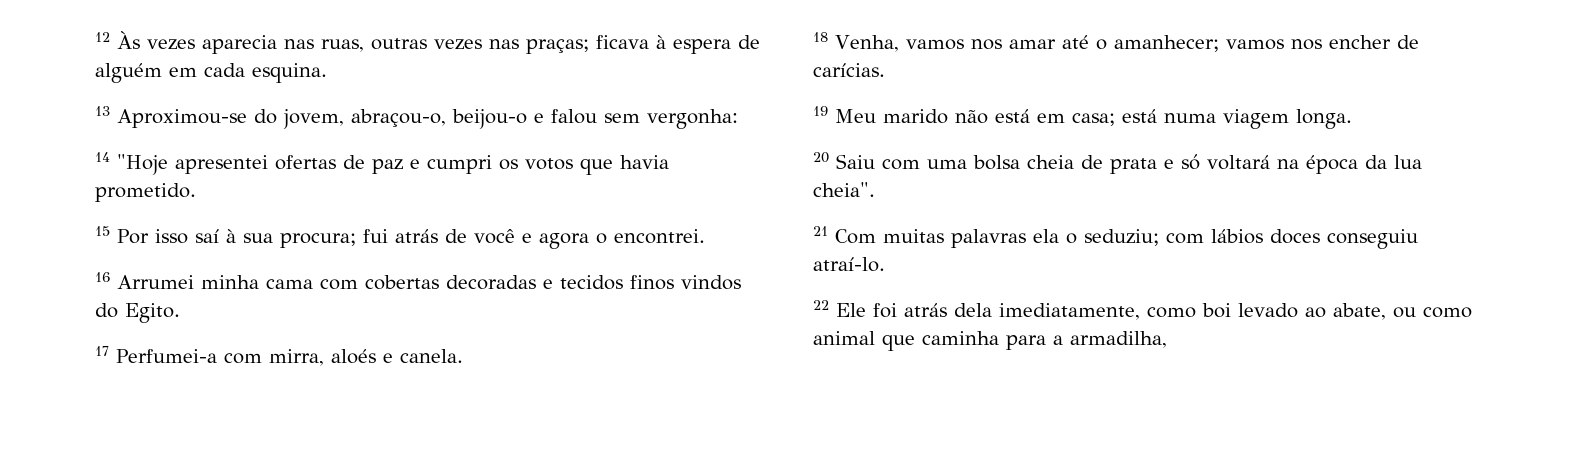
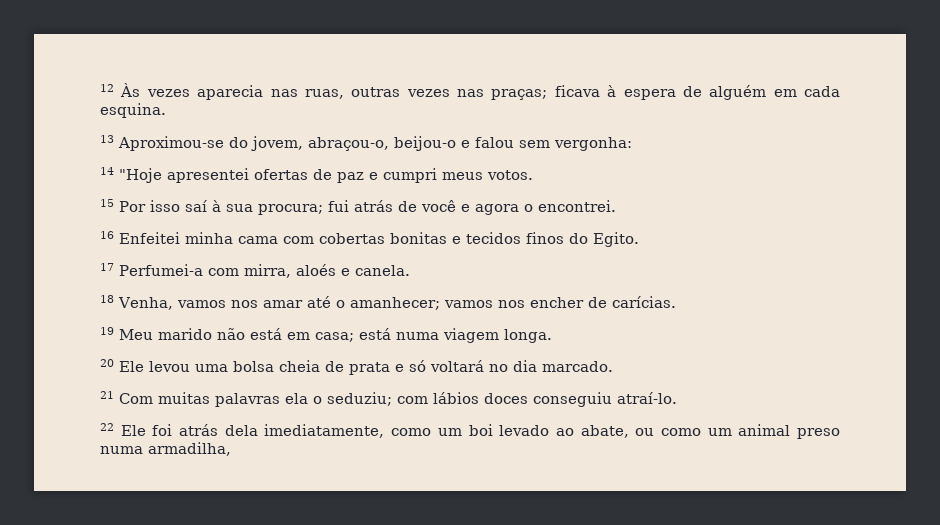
- 14 "Hoje apresentei ofertas de paz e cumpri os votos que havia prometido.
+ 14 "Hoje apresentei ofertas de paz e cumpri meus votos.
- 16 Arrumei minha cama com cobertas decoradas e tecidos finos vindos do Egito.
+ 16 Enfeitei minha cama com cobertas bonitas e tecidos finos do Egito.
- 20 Saiu com uma bolsa cheia de prata e só voltará na época da lua cheia".
+ 20 Ele levou uma bolsa cheia de prata e só voltará no dia marcado.
- 22 Ele foi atrás dela imediatamente, como boi levado ao abate, ou como animal que caminha para a armadilha,
+ 22 Ele foi atrás dela imediatamente, como um boi levado ao abate, ou como um animal preso numa armadilha,

